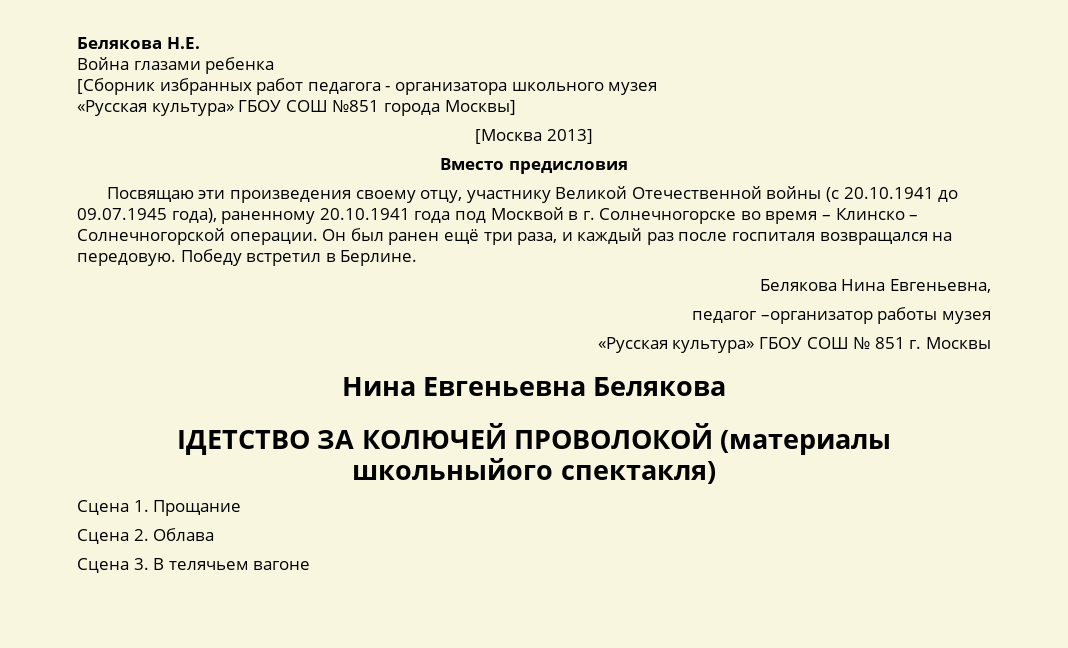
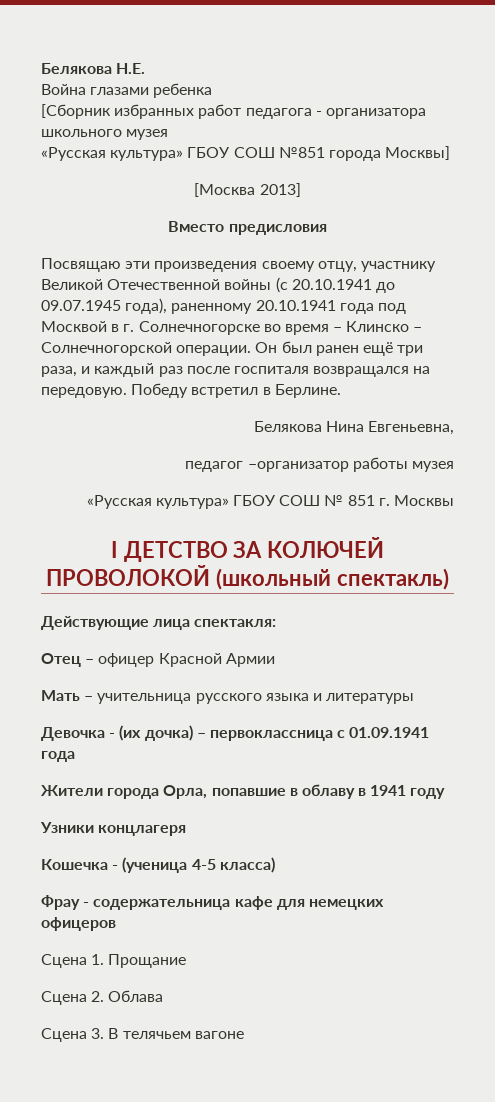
- Нина Евгеньевна Белякова
- IДЕТСТВО ЗА КОЛЮЧЕЙ ПРОВОЛОКОЙ (материалы школьныйого спектакля)
+ I ДЕТСТВО ЗА КОЛЮЧЕЙ ПРОВОЛОКОЙ (школьный спектакль)
+ Действующие лица спектакля:
+ Отец – офицер Красной Армии
+ Мать – учительница русского языка и литературы
+ Девочка - (их дочка) – первоклассница с 01.09.1941 года
+ Жители города Орла, попавшие в облаву в 1941 году
+ Узники концлагеря
+ Кошечка - (ученица 4-5 класса)
+ Фрау - содержательница кафе для немецких офицеров

